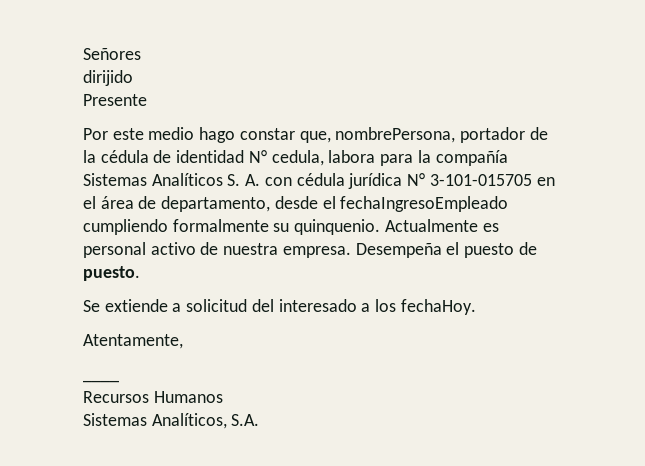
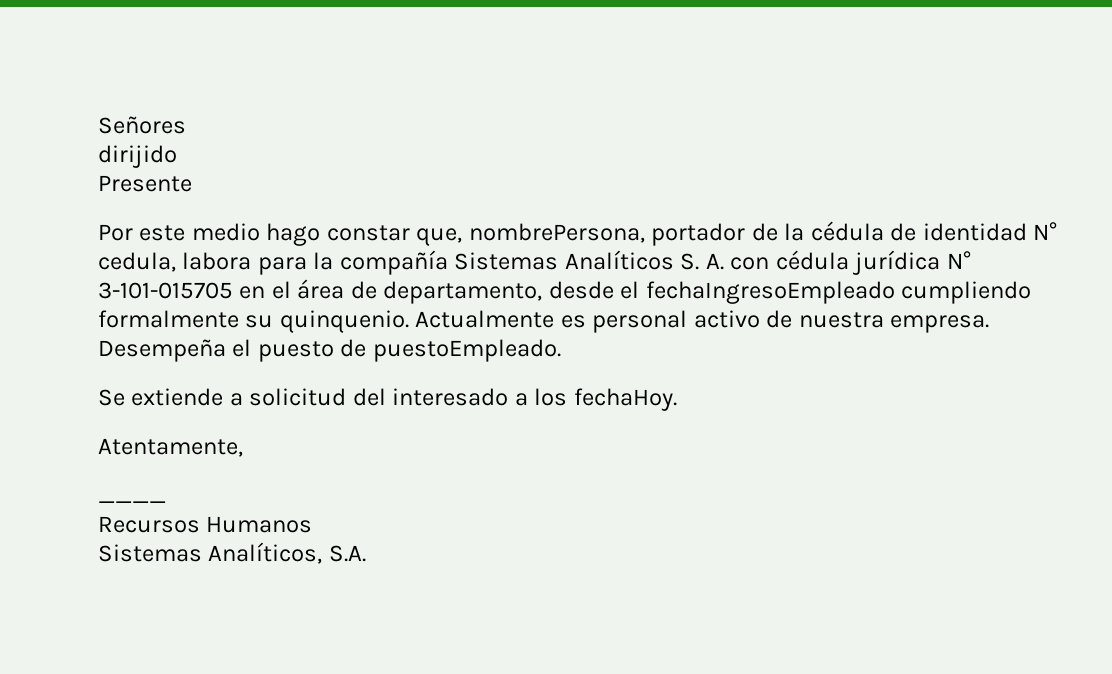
- Desempeña el puesto de puesto.
+ Desempeña el puesto de puestoEmpleado.

